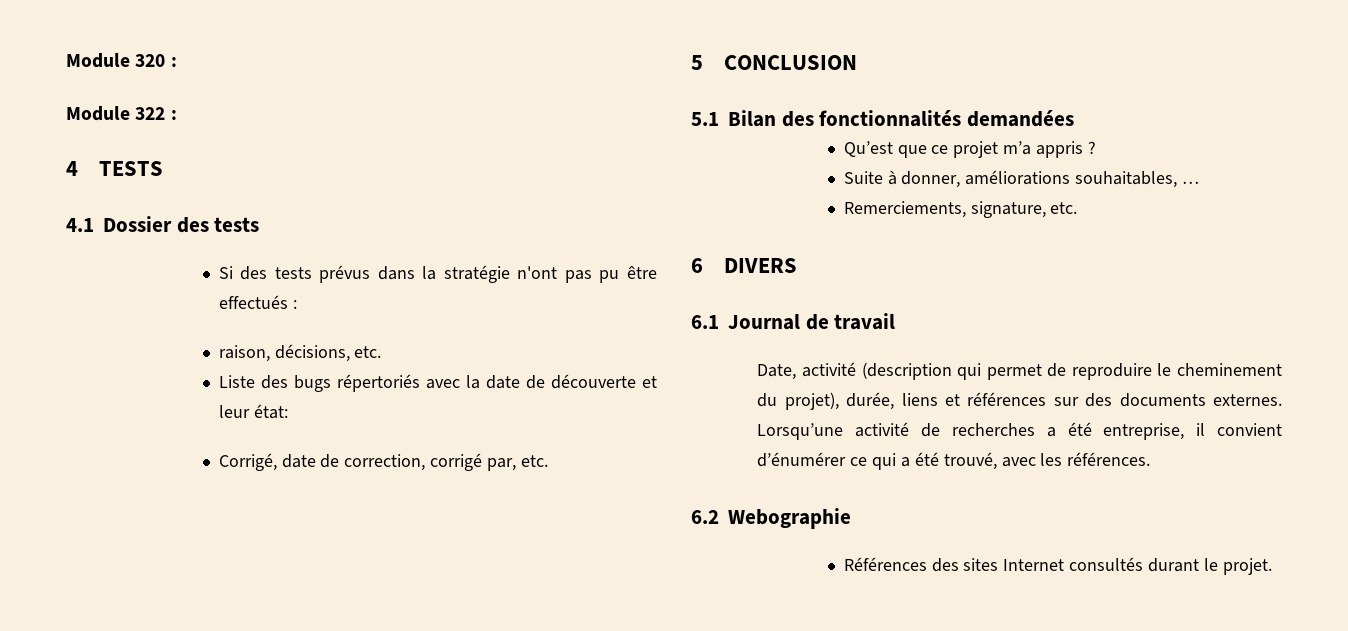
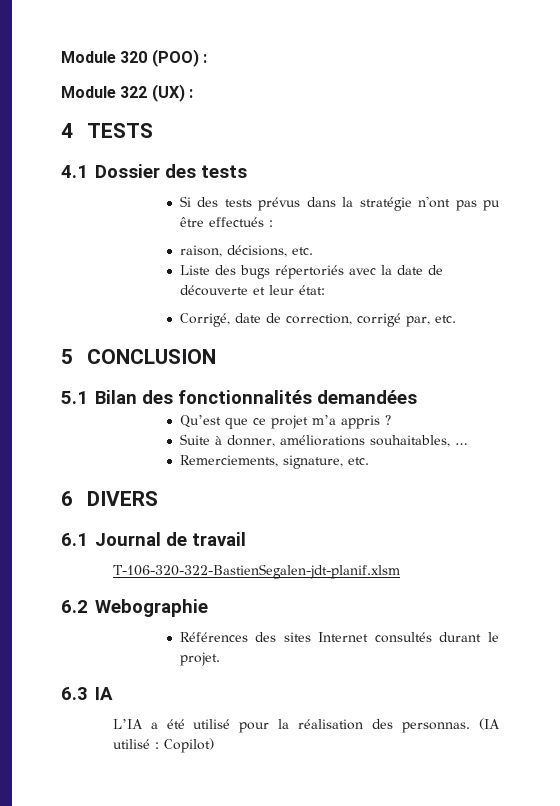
- Module 320 :
+ Module 320 (POO) :
- Module 322 :
+ Module 322 (UX) :
- Date, activité (description qui permet de reproduire le cheminement du projet), durée, liens et références sur des documents externes. Lorsqu’une activité de recherches a été entreprise, il convient d’énumérer ce qui a été trouvé, avec les références.
+ T-106-320-322-BastienSegalen-jdt-planif.xlsm
+ 6.3 IA
+ L’IA a été utilisé pour la réalisation des personnas. (IA utilisé : Copilot)

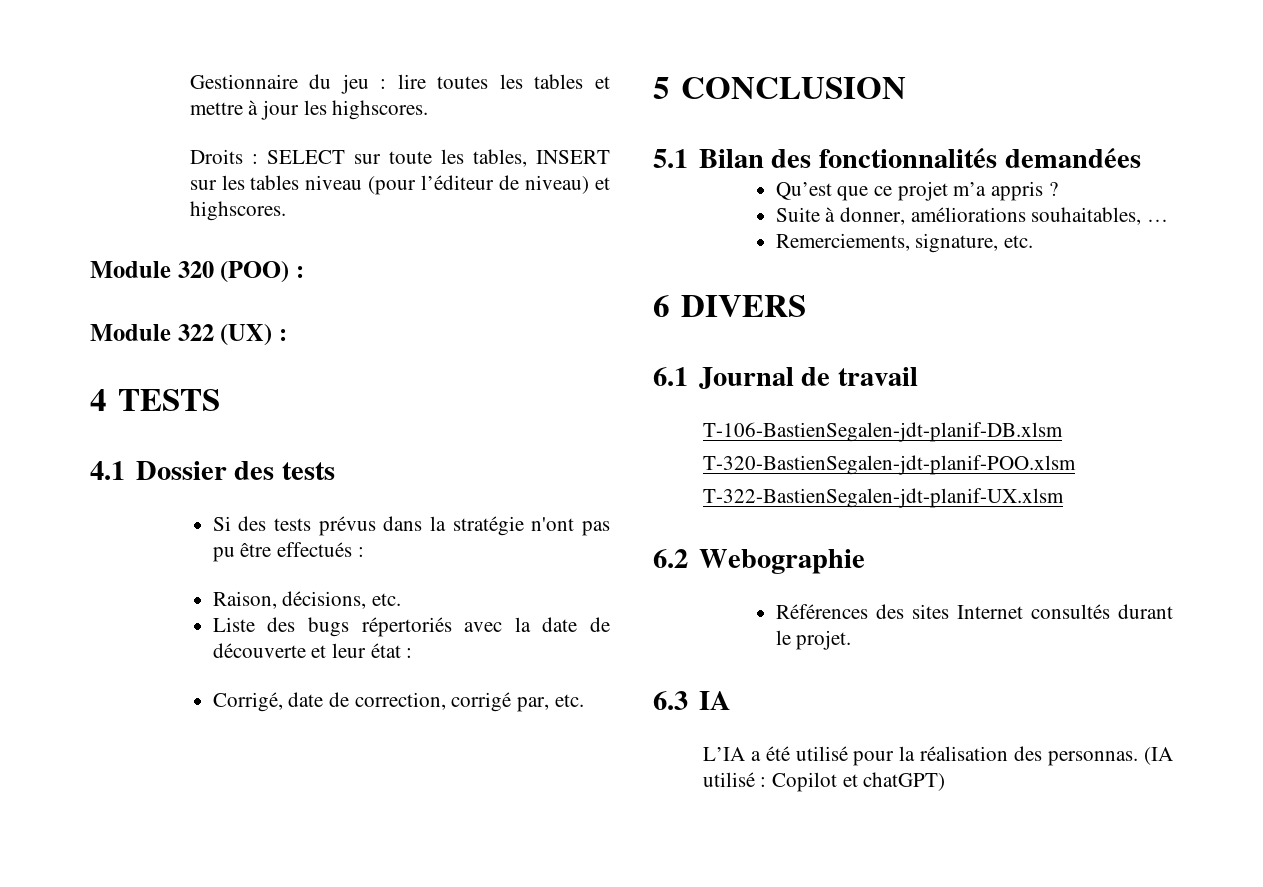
+ Gestionnaire du jeu : lire toutes les tables et mettre à jour les highscores.
+ Droits : SELECT sur toute les tables, INSERT sur les tables niveau (pour l’éditeur de niveau) et highscores.
- raison, décisions, etc.
+ Raison, décisions, etc.
- Liste des bugs répertoriés avec la date de découverte et leur état:
+ Liste des bugs répertoriés avec la date de découverte et leur état :
- T-106-320-322-BastienSegalen-jdt-planif.xlsm
+ T-106-BastienSegalen-jdt-planif-DB.xlsm
+ T-320-BastienSegalen-jdt-planif-POO.xlsm
+ T-322-BastienSegalen-jdt-planif-UX.xlsm
- (IA utilisé : Copilot)
+ (IA utilisé : Copilot et chatGPT)

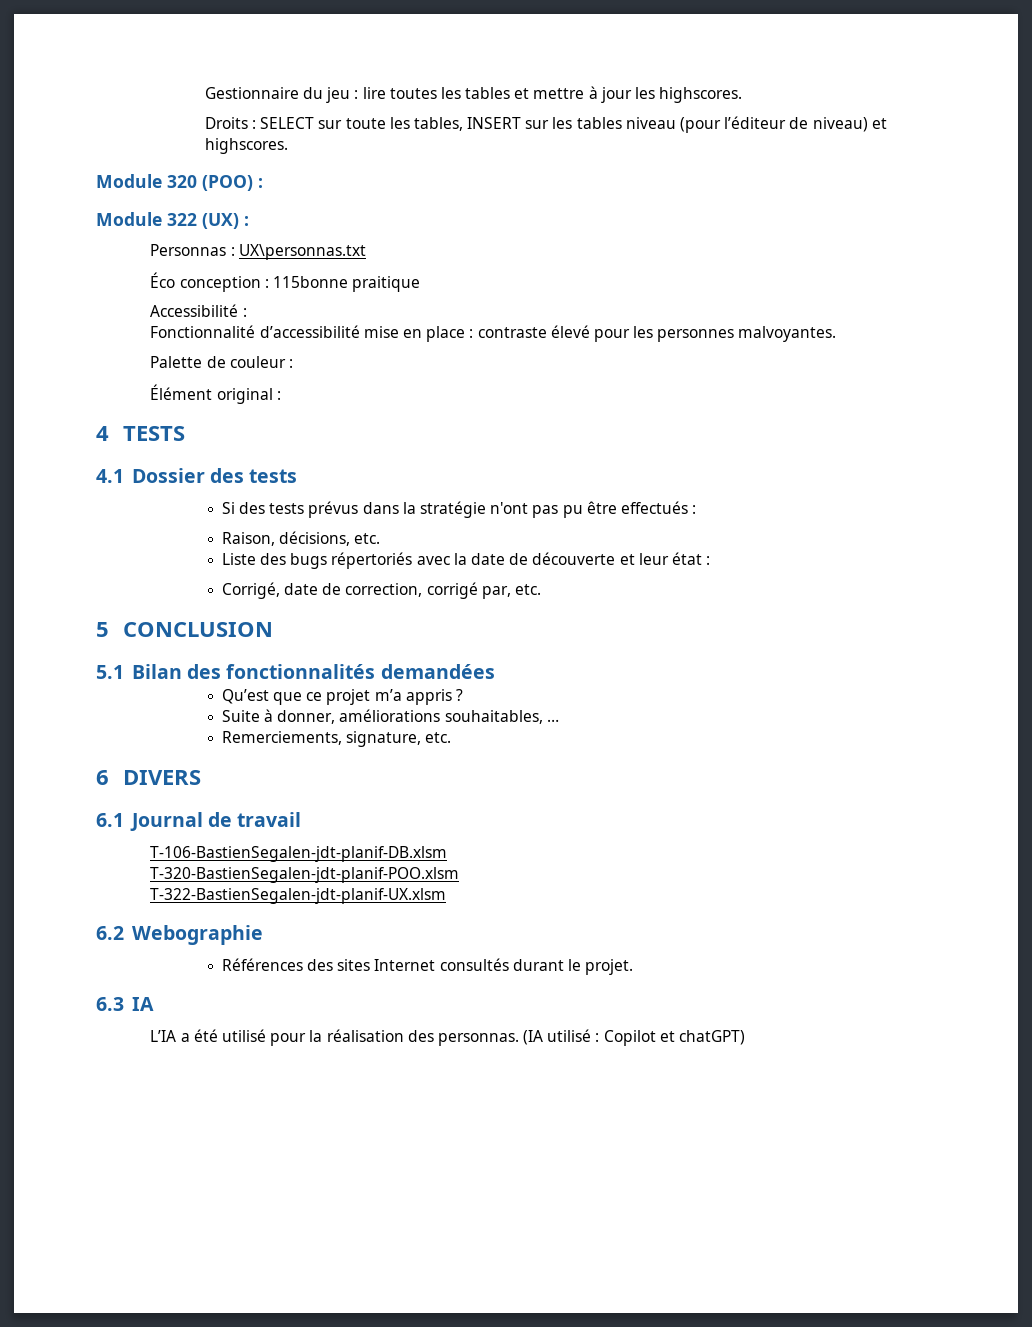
+ Personnas : UX\personnas.txt
+ Éco conception : 115bonne praitique
+ Accessibilité :
+ Fonctionnalité d’accessibilité mise en place : contraste élevé pour les personnes malvoyantes.
+ Palette de couleur :
+ Élément original :

